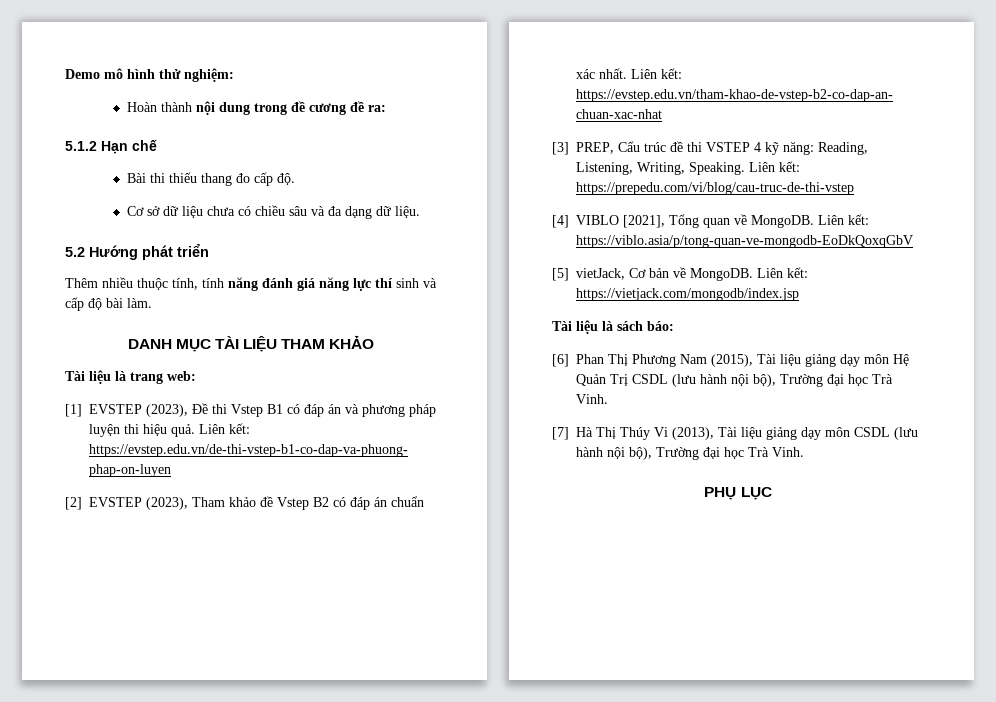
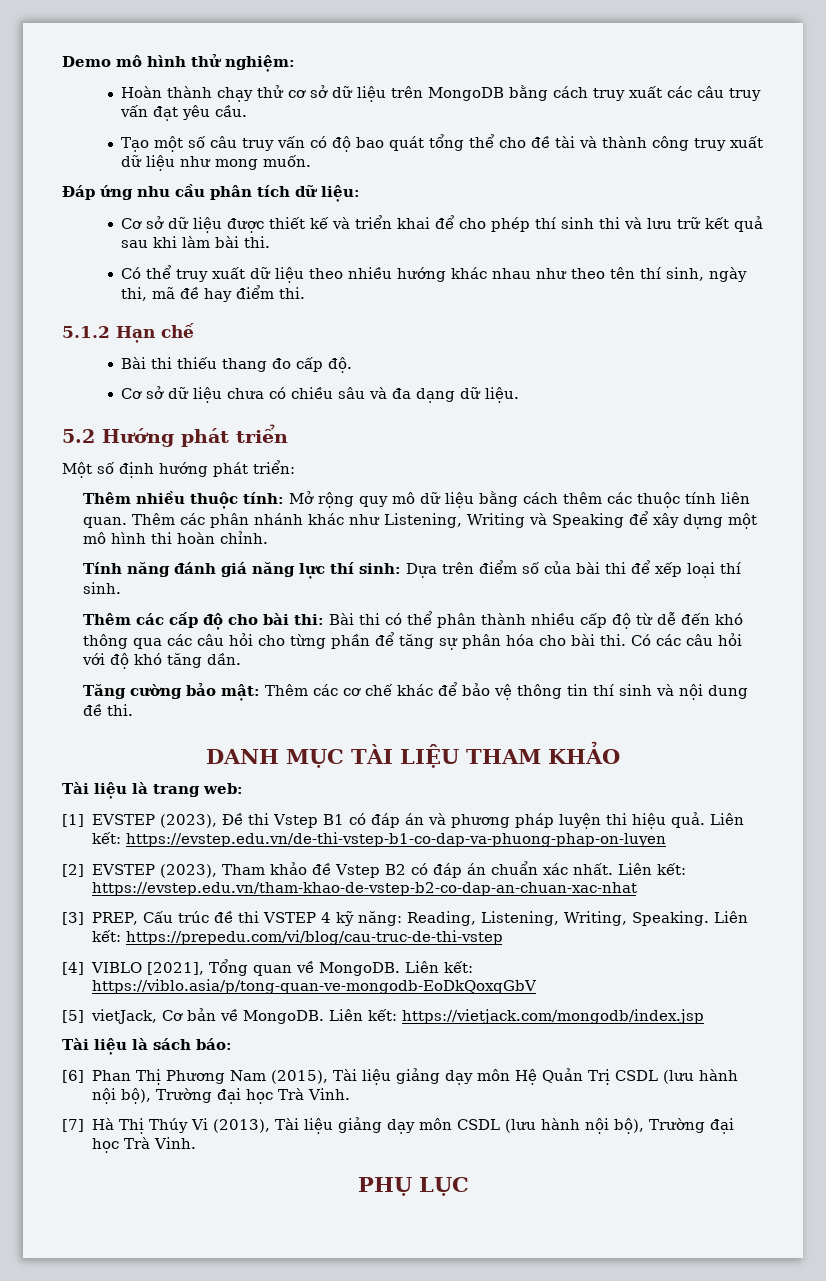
- Hoàn thành nội dung trong đề cương đề ra:
+ Hoàn thành chạy thử cơ sở dữ liệu trên MongoDB bằng cách truy xuất các câu truy vấn đạt yêu cầu.
+ Tạo một số câu truy vấn có độ bao quát tổng thể cho đề tài và thành công truy xuất dữ liệu như mong muốn.
+ Đáp ứng nhu cầu phân tích dữ liệu:
+ Cơ sở dữ liệu được thiết kế và triển khai để cho phép thí sinh thi và lưu trữ kết quả sau khi làm bài thi.
+ Có thể truy xuất dữ liệu theo nhiều hướng khác nhau như theo tên thí sinh, ngày thi, mã đề hay điểm thi.
- Thêm nhiều thuộc tính, tính năng đánh giá năng lực thí sinh và cấp độ bài làm.
+ Một số định hướng phát triển:
+ Thêm nhiều thuộc tính: Mở rộng quy mô dữ liệu bằng cách thêm các thuộc tính liên quan. Thêm các phân nhánh khác như Listening, Writing và Speaking để xây dựng một mô hình thi hoàn chỉnh.
+ Tính năng đánh giá năng lực thí sinh: Dựa trên điểm số của bài thi để xếp loại thí sinh.
+ Thêm các cấp độ cho bài thi: Bài thi có thể phân thành nhiều cấp độ từ dễ đến khó thông qua các câu hỏi cho từng phần để tăng sự phân hóa cho bài thi. Có các câu hỏi với độ khó tăng dần.
+ Tăng cường bảo mật: Thêm các cơ chế khác để bảo vệ thông tin thí sinh và nội dung đề thi.

